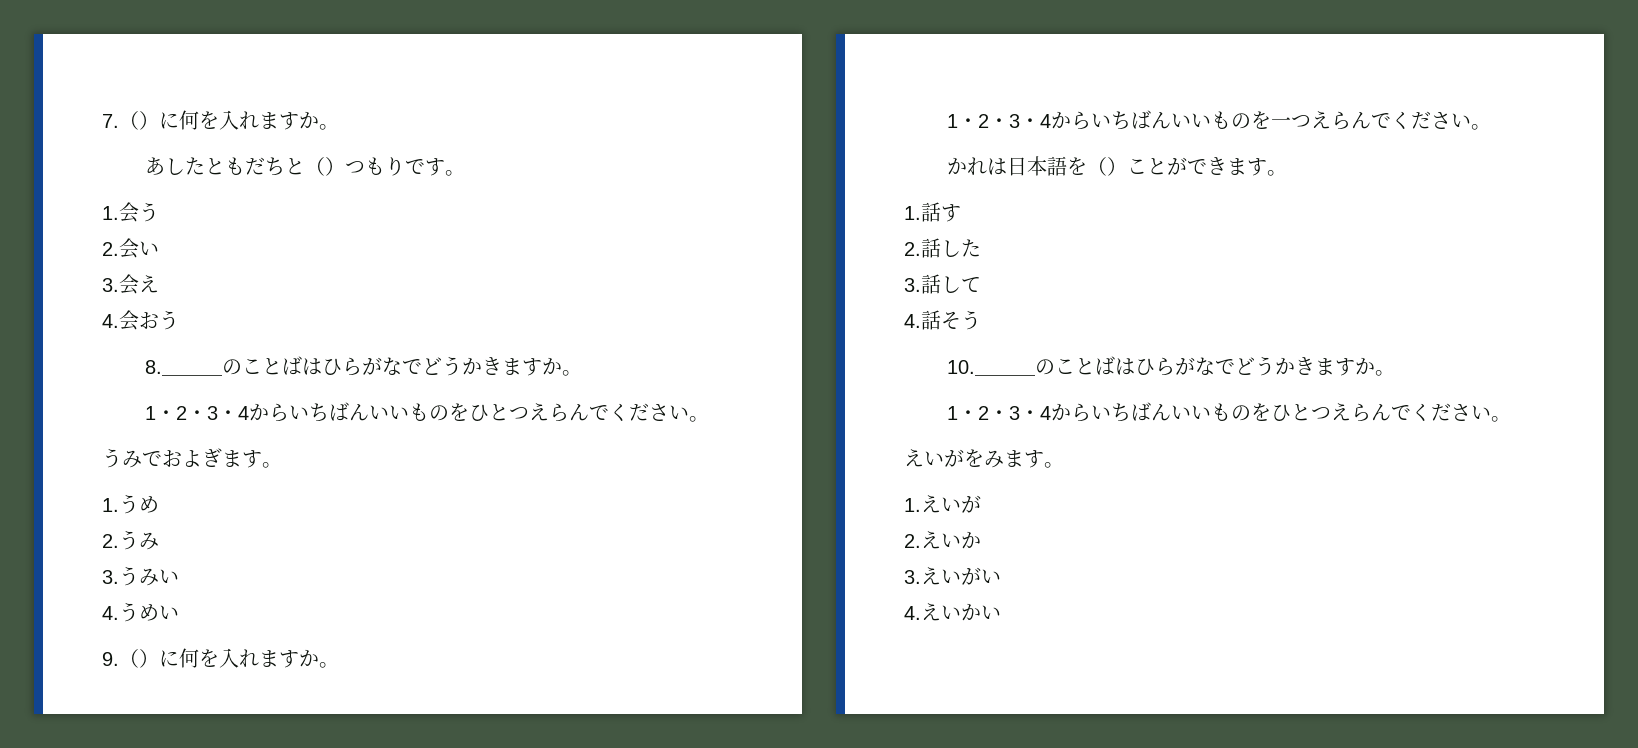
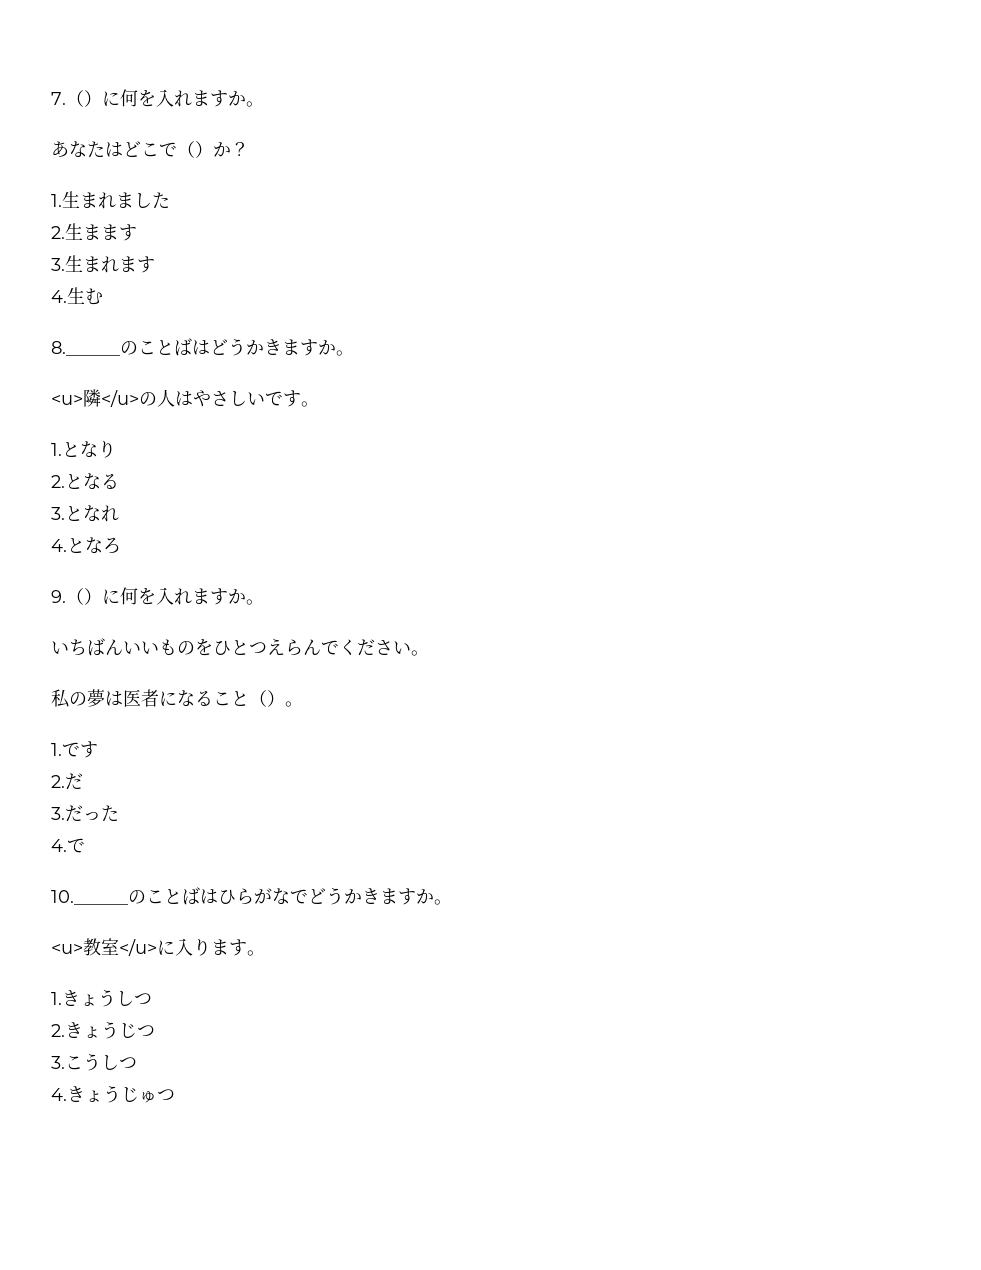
- あしたともだちと（）つもりです。
- 1.会う
- 2.会い
- 3.会え
- 4.会おう
+ あなたはどこで（）か？
+ 1.生まれました
+ 2.生まます
+ 3.生まれます
+ 4.生む
- 8.＿＿＿のことばはひらがなでどうかきますか。
- 1・2・3・4からいちばんいいものをひとつえらんでください。
+ 8.＿＿＿のことばはどうかきますか。
+ <u>隣</u>の人はやさしいです。
+ 1.となり
+ 2.となる
+ 3.となれ
+ 4.となろ
+ 9.（）に何を入れますか。
+ いちばんいいものをひとつえらんでください。
- うみでおよぎます。
- 1.うめ
- 2.うみ
- 3.うみい
- 4.うめい
- 9.（）に何を入れますか。
- 1・2・3・4からいちばんいいものを一つえらんでください。
- かれは日本語を（）ことができます。
- 1.話す
- 2.話した
- 3.話して
- 4.話そう
+ 私の夢は医者になること（）。
+ 1.です
+ 2.だ
+ 3.だった
+ 4.で
  10.＿＿＿のことばはひらがなでどうかきますか。
- 1・2・3・4からいちばんいいものをひとつえらんでください。
- えいがをみます。
- 1.えいが
- 2.えいか
- 3.えいがい
- 4.えいかい
+ <u>教室</u>に入ります。
+ 1.きょうしつ
+ 2.きょうじつ
+ 3.こうしつ
+ 4.きょうじゅつ

